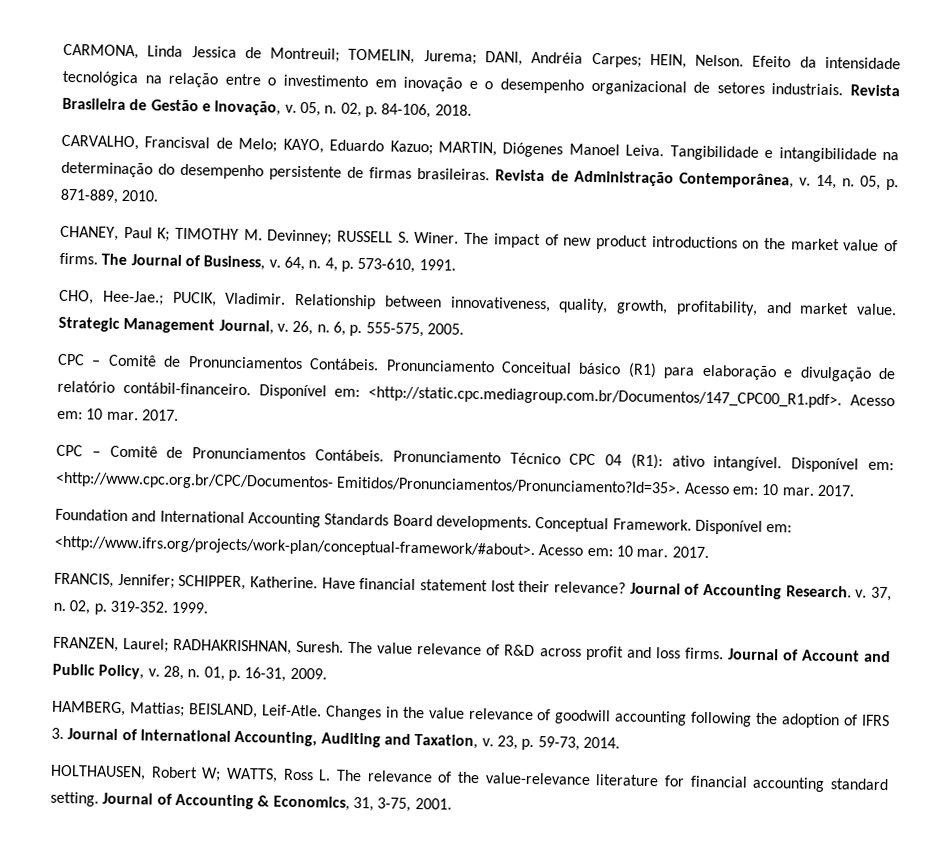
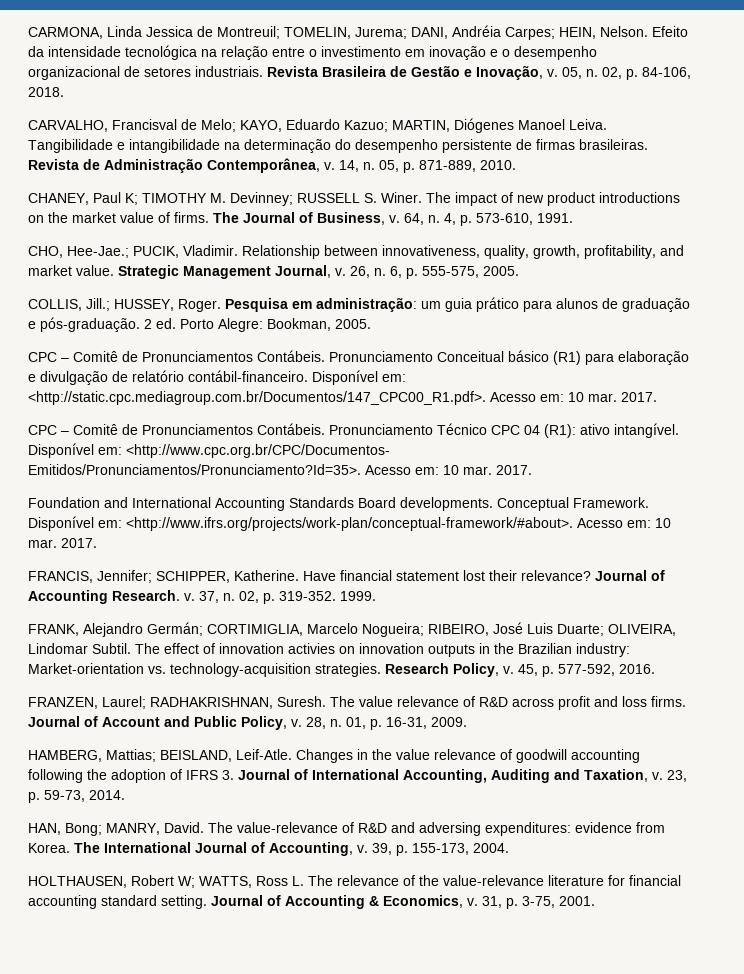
+ COLLIS, Jill.; HUSSEY, Roger. Pesquisa em administração: um guia prático para alunos de graduação e pós-graduação. 2 ed. Porto Alegre: Bookman, 2005.
+ FRANK, Alejandro Germán; CORTIMIGLIA, Marcelo Nogueira; RIBEIRO, José Luis Duarte; OLIVEIRA, Lindomar Subtil. The effect of innovation activies on innovation outputs in the Brazilian industry: Market-orientation vs. technology-acquisition strategies. Research Policy, v. 45, p. 577-592, 2016.
+ HAN, Bong; MANRY, David. The value-relevance of R&D and adversing expenditures: evidence from Korea. The International Journal of Accounting, v. 39, p. 155-173, 2004.
- Journal of Accounting & Economics, 31, 3-75, 2001.
+ Journal of Accounting & Economics, v. 31, p. 3-75, 2001.

